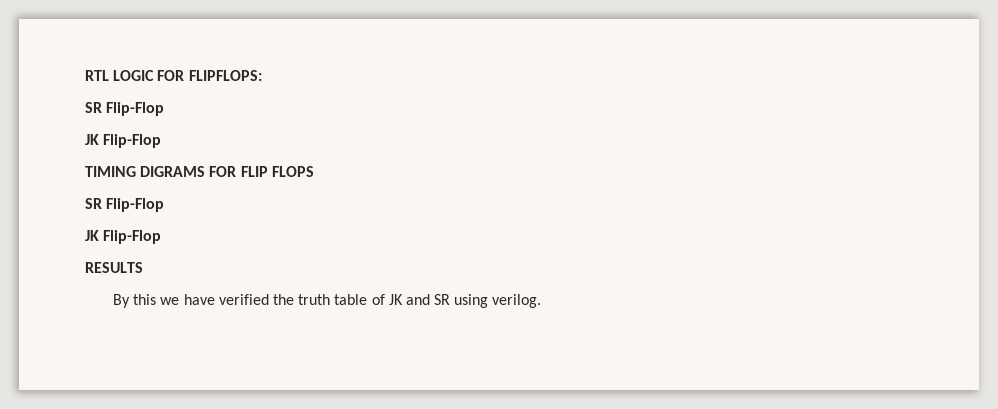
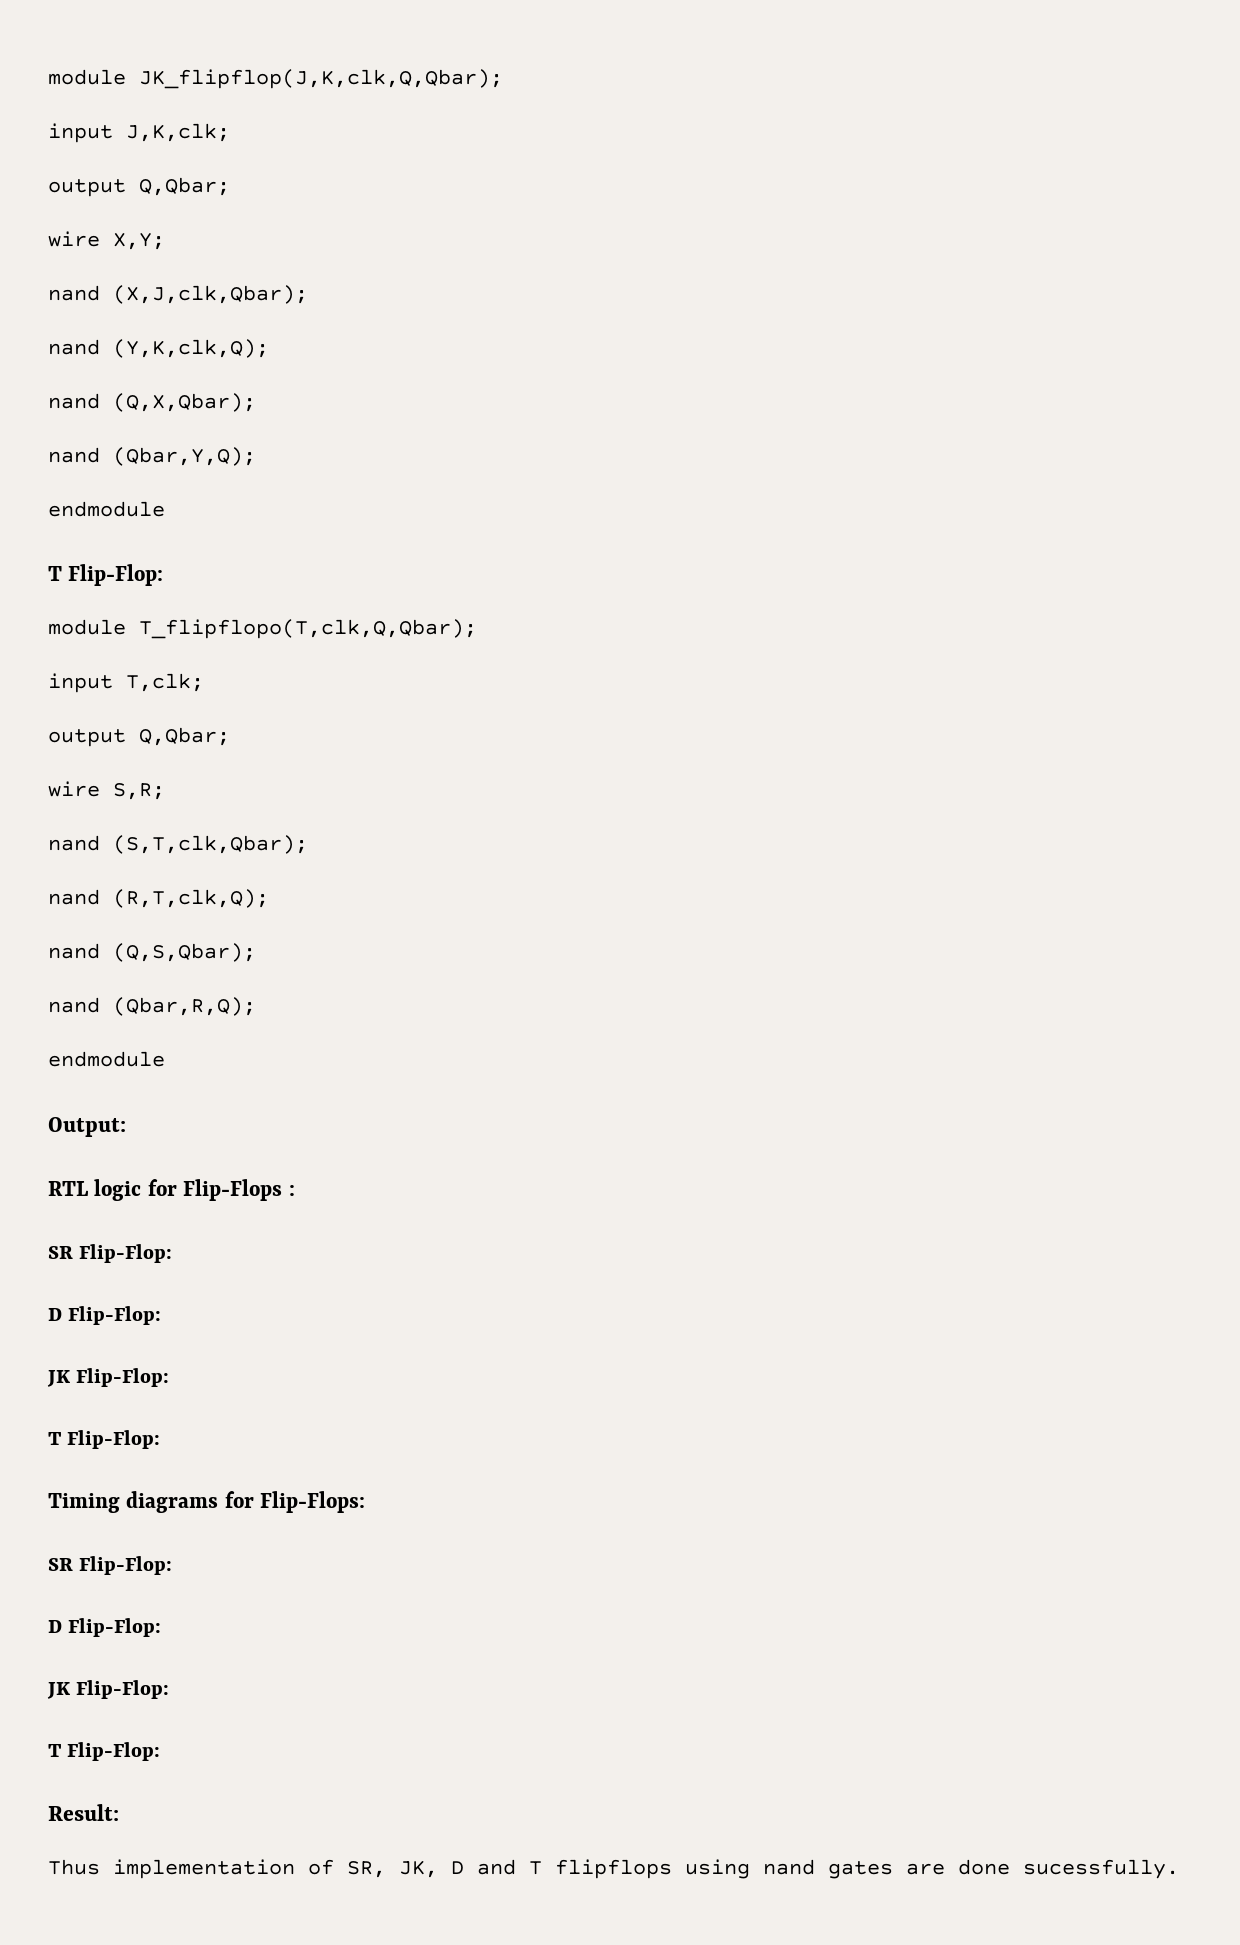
- RTL LOGIC FOR FLIPFLOPS:
- SR Flip-Flop
- JK Flip-Flop
- TIMING DIGRAMS FOR FLIP FLOPS
- SR Flip-Flop
- JK Flip-Flop
- RESULTS
- By this we have verified the truth table of JK and SR using verilog.
+ module JK_flipflop(J,K,clk,Q,Qbar);
+ input J,K,clk;
+ output Q,Qbar;
+ wire X,Y;
+ nand (X,J,clk,Qbar);
+ nand (Y,K,clk,Q);
+ nand (Q,X,Qbar);
+ nand (Qbar,Y,Q);
+ endmodule
+ T Flip-Flop:
+ module T_flipflopo(T,clk,Q,Qbar);
+ input T,clk;
+ output Q,Qbar;
+ wire S,R;
+ nand (S,T,clk,Qbar);
+ nand (R,T,clk,Q);
+ nand (Q,S,Qbar);
+ nand (Qbar,R,Q);
+ endmodule
+ Output:
+ RTL logic for Flip-Flops :
+ SR Flip-Flop:
+ D Flip-Flop:
+ JK Flip-Flop:
+ T Flip-Flop:
+ Timing diagrams for Flip-Flops:
+ SR Flip-Flop:
+ D Flip-Flop:
+ JK Flip-Flop:
+ T Flip-Flop:
+ Result:
+ Thus implementation of SR, JK, D and T flipflops using nand gates are done sucessfully.

